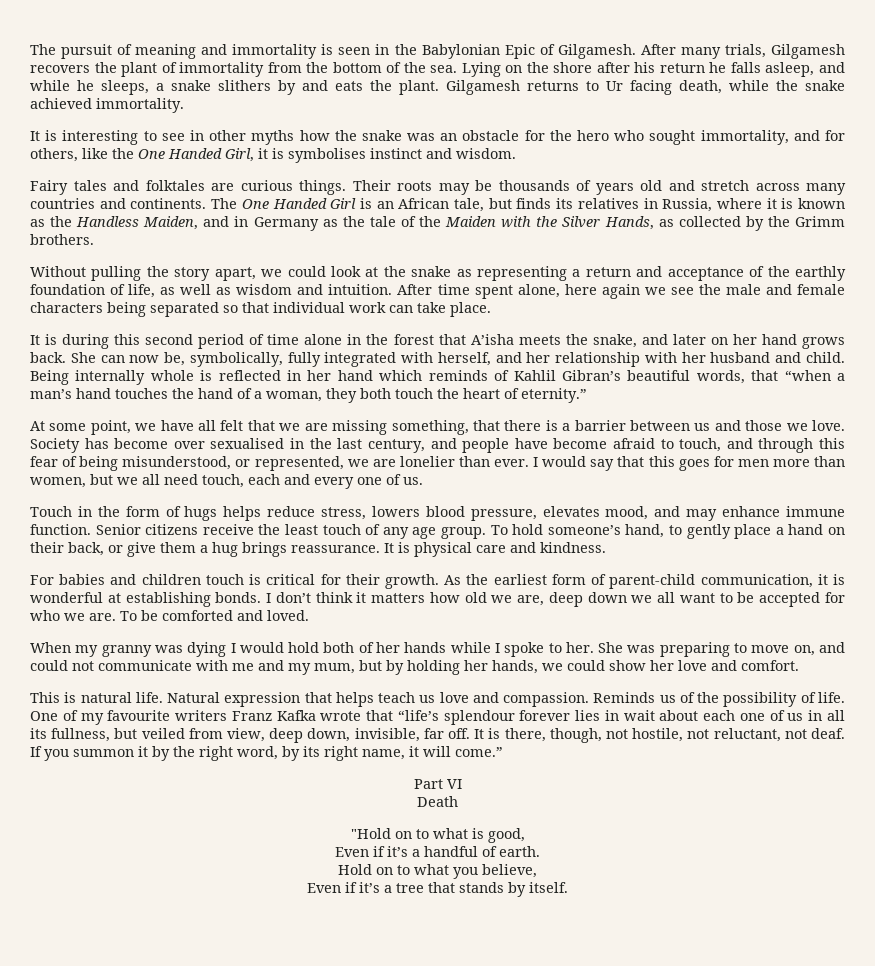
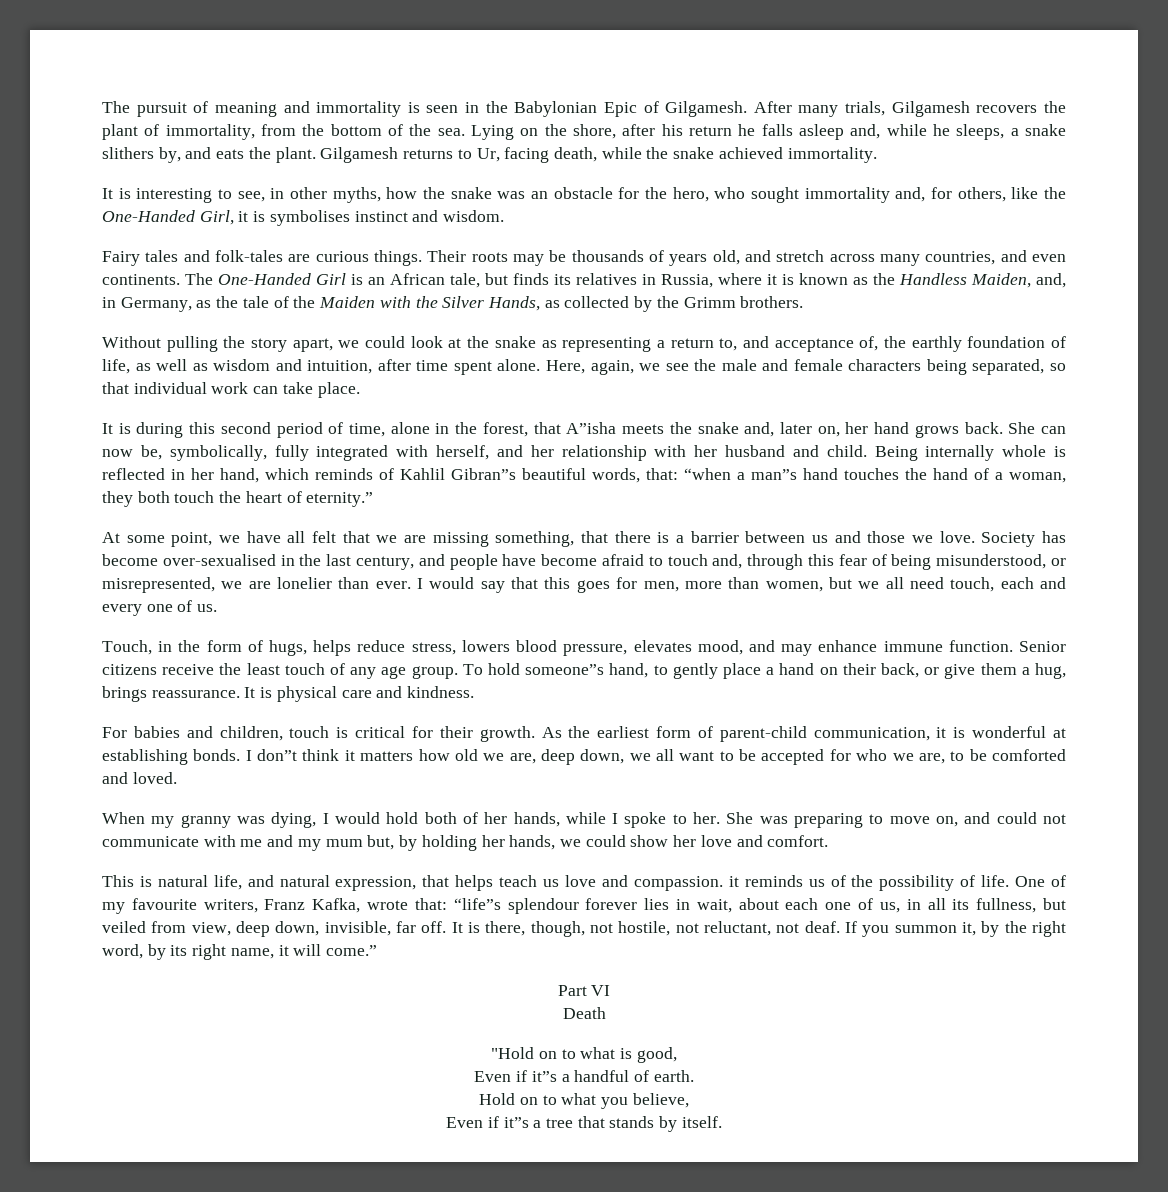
- After many trials, Gilgamesh recovers the plant of immortality from the bottom of the sea.
+ After many trials, Gilgamesh recovers the plant of immortality, from the bottom of the sea.
- Lying on the shore after his return he falls asleep, and while he sleeps, a snake slithers by and eats the plant.
+ Lying on the shore, after his return he falls asleep and, while he sleeps, a snake slithers by, and eats the plant.
- Gilgamesh returns to Ur facing death, while the snake achieved immortality.
+ Gilgamesh returns to Ur, facing death, while the snake achieved immortality.
- It is interesting to see in other myths how the snake was an obstacle for the hero who sought immortality, and for others, like the One Handed Girl, it is symbolises instinct and wisdom.
+ It is interesting to see, in other myths, how the snake was an obstacle for the hero, who sought immortality and, for others, like the One-Handed Girl, it is symbolises instinct and wisdom.
- Fairy tales and folktales are curious things.
+ Fairy tales and folk-tales are curious things.
- Their roots may be thousands of years old and stretch across many countries and continents. The One Handed Girl is an African tale, but finds its relatives in Russia, where it is known as the Handless Maiden, and in Germany as the tale of the Maiden with the Silver Hands, as collected by the Grimm brothers.
+ Their roots may be thousands of years old, and stretch across many countries, and even continents. The One-Handed Girl is an African tale, but finds its relatives in Russia, where it is known as the Handless Maiden, and, in Germany, as the tale of the Maiden with the Silver Hands, as collected by the Grimm brothers.
- Without pulling the story apart, we could look at the snake as representing a return and acceptance of the earthly foundation of life, as well as wisdom and intuition. After time spent alone, here again we see the male and female characters being separated so that individual work can take place.
+ Without pulling the story apart, we could look at the snake as representing a return to, and acceptance of, the earthly foundation of life, as well as wisdom and intuition, after time spent alone. Here, again, we see the male and female characters being separated, so that individual work can take place.
- It is during this second period of time alone in the forest that A’isha meets the snake, and later on her hand grows back.
+ It is during this second period of time, alone in the forest, that A”isha meets the snake and, later on, her hand grows back.
- Being internally whole is reflected in her hand which reminds of Kahlil Gibran’s beautiful words, that “when a man’s hand touches the hand of a woman, they both touch the heart of eternity.”
+ Being internally whole is reflected in her hand, which reminds of Kahlil Gibran”s beautiful words, that: “when a man”s hand touches the hand of a woman, they both touch the heart of eternity.”
- Society has become over sexualised in the last century, and people have become afraid to touch, and through this fear of being misunderstood, or represented, we are lonelier than ever.
+ Society has become over-sexualised in the last century, and people have become afraid to touch and, through this fear of being misunderstood, or misrepresented, we are lonelier than ever.
- I would say that this goes for men more than women, but we all need touch, each and every one of us.
+ I would say that this goes for men, more than women, but we all need touch, each and every one of us.
- Touch in the form of hugs helps reduce stress, lowers blood pressure, elevates mood, and may enhance immune function.
+ Touch, in the form of hugs, helps reduce stress, lowers blood pressure, elevates mood, and may enhance immune function.
- To hold someone’s hand, to gently place a hand on their back, or give them a hug brings reassurance.
+ To hold someone”s hand, to gently place a hand on their back, or give them a hug, brings reassurance.
- For babies and children touch is critical for their growth.
+ For babies and children, touch is critical for their growth.
- I don’t think it matters how old we are, deep down we all want to be accepted for who we are. To be comforted and loved.
+ I don”t think it matters how old we are, deep down, we all want to be accepted for who we are, to be comforted and loved.
- When my granny was dying I would hold both of her hands while I spoke to her.
+ When my granny was dying, I would hold both of her hands, while I spoke to her.
- She was preparing to move on, and could not communicate with me and my mum, but by holding her hands, we could show her love and comfort.
+ She was preparing to move on, and could not communicate with me and my mum but, by holding her hands, we could show her love and comfort.
- This is natural life. Natural expression that helps teach us love and compassion. Reminds us of the possibility of life.
+ This is natural life, and natural expression, that helps teach us love and compassion. it reminds us of the possibility of life.
- One of my favourite writers Franz Kafka wrote that “life’s splendour forever lies in wait about each one of us in all its fullness, but veiled from view, deep down, invisible, far off.
+ One of my favourite writers, Franz Kafka, wrote that: “life”s splendour forever lies in wait, about each one of us, in all its fullness, but veiled from view, deep down, invisible, far off.
- If you summon it by the right word, by its right name, it will come.”
+ If you summon it, by the right word, by its right name, it will come.”
- Even if it’s a handful of earth.
+ Even if it”s a handful of earth.
- Even if it’s a tree that stands by itself.
+ Even if it”s a tree that stands by itself.

